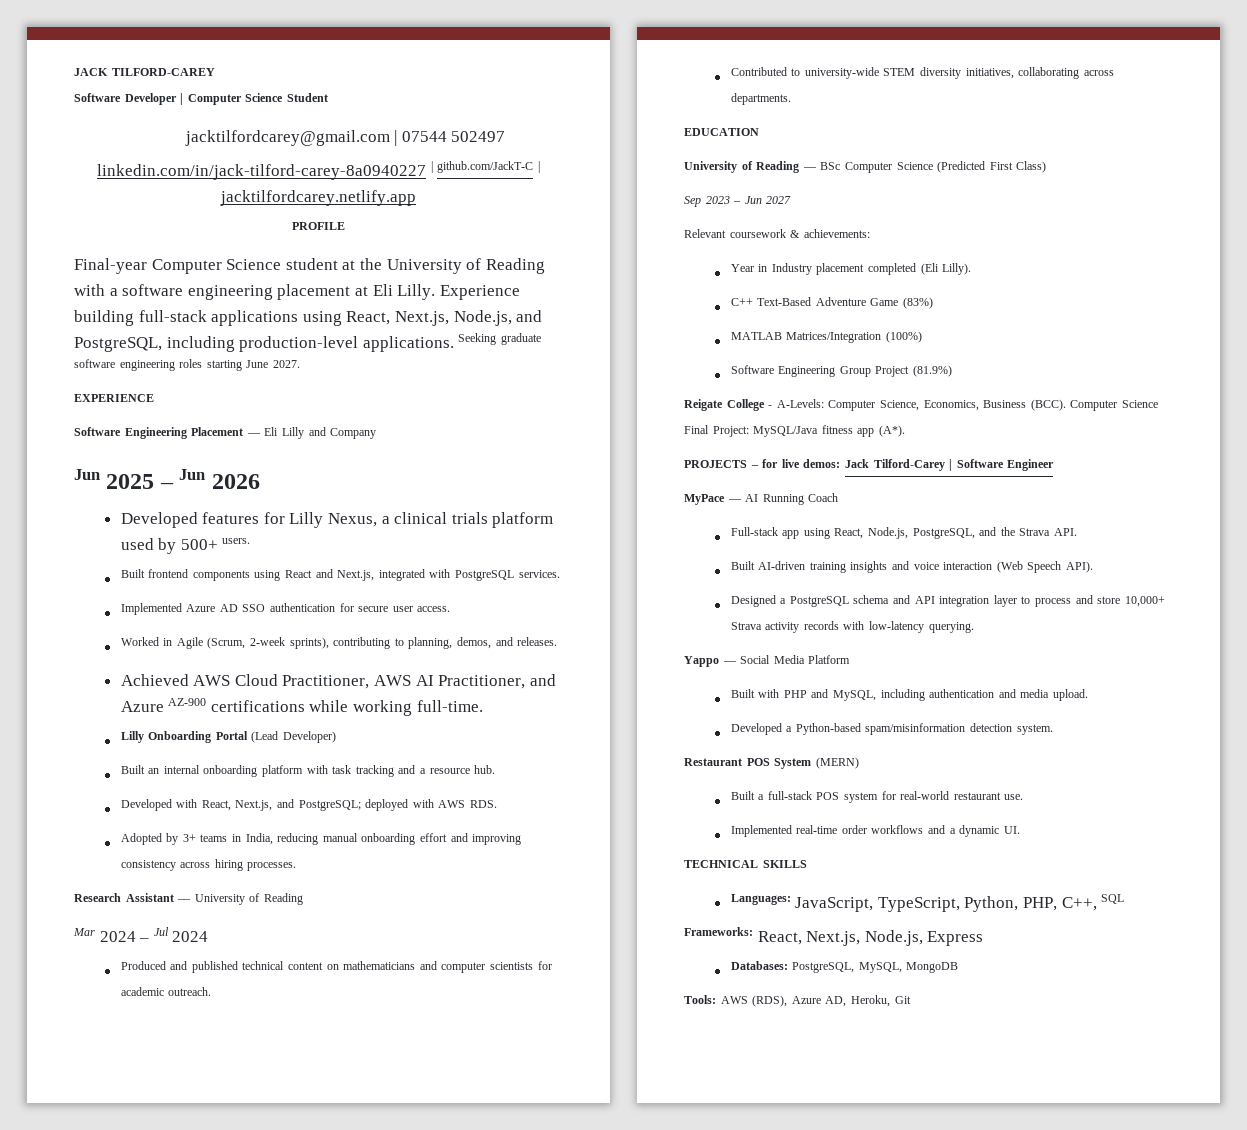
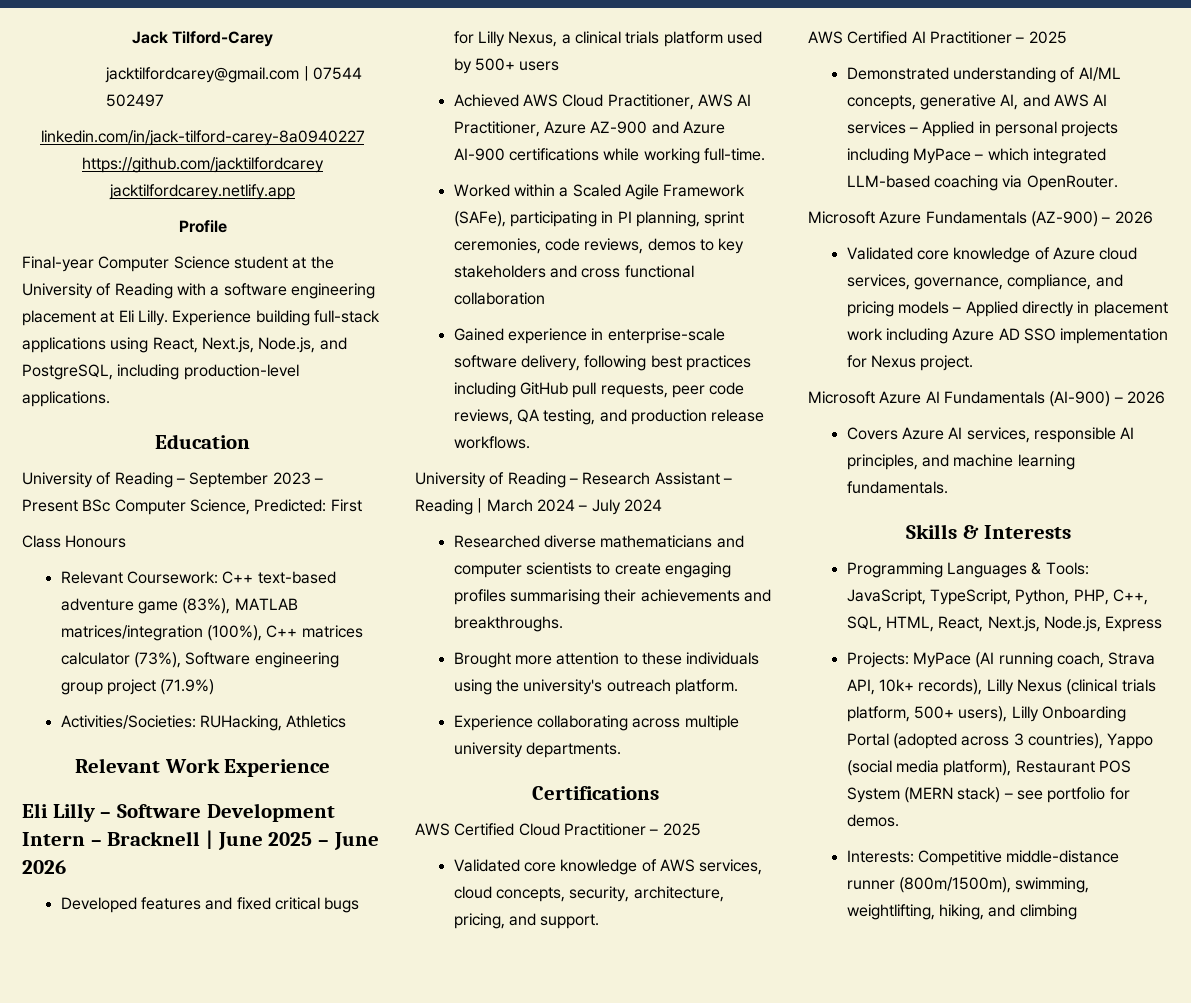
- JACK TILFORD-CAREY
- Software Developer | Computer Science Student
+ Jack Tilford-Carey
- linkedin.com/in/jack-tilford-carey-8a0940227 | github.com/JackT-C | jacktilfordcarey.netlify.app
+ linkedin.com/in/jack-tilford-carey-8a0940227 https://github.com/jacktilfordcarey jacktilfordcarey.netlify.app
- PROFILE
+ Profile
- Experience building full-stack applications using React, Next.js, Node.js, and PostgreSQL, including production-level applications. Seeking graduate software engineering roles starting June 2027.
- EXPERIENCE
- Software Engineering Placement — Eli Lilly and Company
- Jun 2025 – Jun 2026
+ Experience building full-stack applications using React, Next.js, Node.js, and PostgreSQL, including production-level applications.
+ Education
+ University of Reading – September 2023 – Present BSc Computer Science, Predicted: First
+ Class Honours
+ Relevant Coursework: C++ text-based adventure game (83%), MATLAB matrices/integration (100%), C++ matrices calculator (73%), Software engineering group project (71.9%)
+ Activities/Societies: RUHacking, Athletics
+ Relevant Work Experience
+ Eli Lilly – Software Development Intern – Bracknell | June 2025 – June 2026
- Developed features for Lilly Nexus, a clinical trials platform used by 500+ users.
- Built frontend components using React and Next.js, integrated with PostgreSQL services.
- Implemented Azure AD SSO authentication for secure user access.
- Worked in Agile (Scrum, 2-week sprints), contributing to planning, demos, and releases.
+ Developed features and fixed critical bugs for Lilly Nexus, a clinical trials platform used by 500+ users
- Achieved AWS Cloud Practitioner, AWS AI Practitioner, and Azure AZ-900 certifications while working full-time.
+ Achieved AWS Cloud Practitioner, AWS AI Practitioner, Azure AZ-900 and Azure AI-900 certifications while working full-time.
- Lilly Onboarding Portal (Lead Developer)
- Built an internal onboarding platform with task tracking and a resource hub.
- Developed with React, Next.js, and PostgreSQL; deployed with AWS RDS.
- Adopted by 3+ teams in India, reducing manual onboarding effort and improving consistency across hiring processes.
- Research Assistant — University of Reading
- Mar 2024 – Jul 2024
+ Worked within a Scaled Agile Framework (SAFe), participating in PI planning, sprint ceremonies, code reviews, demos to key stakeholders and cross functional collaboration
+ Gained experience in enterprise-scale software delivery, following best practices including GitHub pull requests, peer code reviews, QA testing, and production release workflows.
+ University of Reading – Research Assistant – Reading | March 2024 – July 2024
- Produced and published technical content on mathematicians and computer scientists for academic outreach.
- Contributed to university-wide STEM diversity initiatives, collaborating across departments.
- EDUCATION
- University of Reading — BSc Computer Science (Predicted First Class)
- Sep 2023 – Jun 2027
- Relevant coursework & achievements:
- Year in Industry placement completed (Eli Lilly).
- C++ Text-Based Adventure Game (83%)
- MATLAB Matrices/Integration (100%)
- Software Engineering Group Project (81.9%)
- Reigate College - A-Levels: Computer Science, Economics, Business (BCC). Computer Science Final Project: MySQL/Java fitness app (A*).
- PROJECTS – for live demos: Jack Tilford-Carey | Software Engineer
- MyPace — AI Running Coach
- Full-stack app using React, Node.js, PostgreSQL, and the Strava API.
- Built AI-driven training insights and voice interaction (Web Speech API).
- Designed a PostgreSQL schema and API integration layer to process and store 10,000+ Strava activity records with low-latency querying.
- Yappo — Social Media Platform
- Built with PHP and MySQL, including authentication and media upload.
- Developed a Python-based spam/misinformation detection system.
- Restaurant POS System (MERN)
- Built a full-stack POS system for real-world restaurant use.
- Implemented real-time order workflows and a dynamic UI.
- TECHNICAL SKILLS
- Languages: JavaScript, TypeScript, Python, PHP, C++, SQL
- Frameworks: React, Next.js, Node.js, Express
+ Researched diverse mathematicians and computer scientists to create engaging profiles summarising their achievements and breakthroughs.
+ Brought more attention to these individuals using the university's outreach platform.
+ Experience collaborating across multiple university departments.
+ Certifications
+ AWS Certified Cloud Practitioner – 2025
+ Validated core knowledge of AWS services, cloud concepts, security, architecture, pricing, and support.
+ AWS Certified AI Practitioner – 2025
+ Demonstrated understanding of AI/ML concepts, generative AI, and AWS AI services – Applied in personal projects including MyPace – which integrated LLM-based coaching via OpenRouter.
+ Microsoft Azure Fundamentals (AZ-900) – 2026
+ Validated core knowledge of Azure cloud services, governance, compliance, and pricing models – Applied directly in placement work including Azure AD SSO implementation for Nexus project.
+ Microsoft Azure AI Fundamentals (AI-900) – 2026
+ Covers Azure AI services, responsible AI principles, and machine learning fundamentals.
+ Skills & Interests
+ Programming Languages & Tools: JavaScript, TypeScript, Python, PHP, C++, SQL, HTML, React, Next.js, Node.js, Express
- Databases: PostgreSQL, MySQL, MongoDB
- Tools: AWS (RDS), Azure AD, Heroku, Git
+ Projects: MyPace (AI running coach, Strava API, 10k+ records), Lilly Nexus (clinical trials platform, 500+ users), Lilly Onboarding Portal (adopted across 3 countries), Yappo (social media platform), Restaurant POS System (MERN stack) – see portfolio for demos.
+ Interests: Competitive middle-distance runner (800m/1500m), swimming, weightlifting, hiking, and climbing

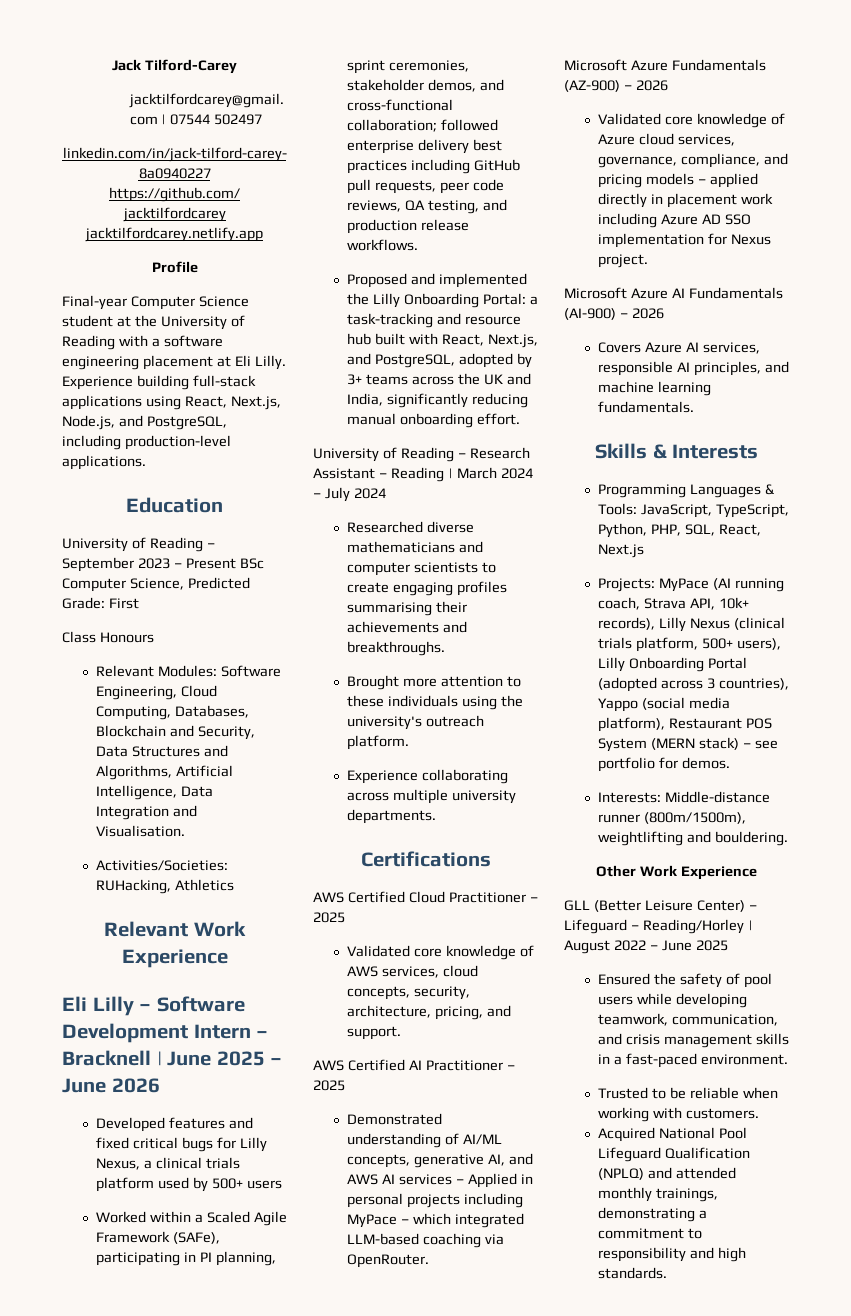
- University of Reading – September 2023 – Present BSc Computer Science, Predicted: First
+ University of Reading – September 2023 – Present BSc Computer Science, Predicted Grade: First
- Relevant Coursework: C++ text-based adventure game (83%), MATLAB matrices/integration (100%), C++ matrices calculator (73%), Software engineering group project (71.9%)
+ Relevant Modules: Software Engineering, Cloud Computing, Databases, Blockchain and Security, Data Structures and Algorithms, Artificial Intelligence, Data Integration and Visualisation.
- Achieved AWS Cloud Practitioner, AWS AI Practitioner, Azure AZ-900 and Azure AI-900 certifications while working full-time.
- Worked within a Scaled Agile Framework (SAFe), participating in PI planning, sprint ceremonies, code reviews, demos to key stakeholders and cross functional collaboration
- Gained experience in enterprise-scale software delivery, following best practices including GitHub pull requests, peer code reviews, QA testing, and production release workflows.
+ Worked within a Scaled Agile Framework (SAFe), participating in PI planning, sprint ceremonies, stakeholder demos, and cross-functional collaboration; followed enterprise delivery best practices including GitHub pull requests, peer code reviews, QA testing, and production release workflows.
+ Proposed and implemented the Lilly Onboarding Portal: a task-tracking and resource hub built with React, Next.js, and PostgreSQL, adopted by 3+ teams across the UK and India, significantly reducing manual onboarding effort.
- Validated core knowledge of Azure cloud services, governance, compliance, and pricing models – Applied directly in placement work including Azure AD SSO implementation for Nexus project.
+ Validated core knowledge of Azure cloud services, governance, compliance, and pricing models – applied directly in placement work including Azure AD SSO implementation for Nexus project.
- Programming Languages & Tools: JavaScript, TypeScript, Python, PHP, C++, SQL, HTML, React, Next.js, Node.js, Express
+ Programming Languages & Tools: JavaScript, TypeScript, Python, PHP, SQL, React, Next.js
- Interests: Competitive middle-distance runner (800m/1500m), swimming, weightlifting, hiking, and climbing
+ Interests: Middle-distance runner (800m/1500m), weightlifting and bouldering.
+ Other Work Experience
+ GLL (Better Leisure Center) – Lifeguard – Reading/Horley | August 2022 – June 2025
+ Ensured the safety of pool users while developing teamwork, communication, and crisis management skills in a fast-paced environment.
+ Trusted to be reliable when working with customers.
+ Acquired National Pool Lifeguard Qualification (NPLQ) and attended monthly trainings, demonstrating a commitment to responsibility and high standards.

